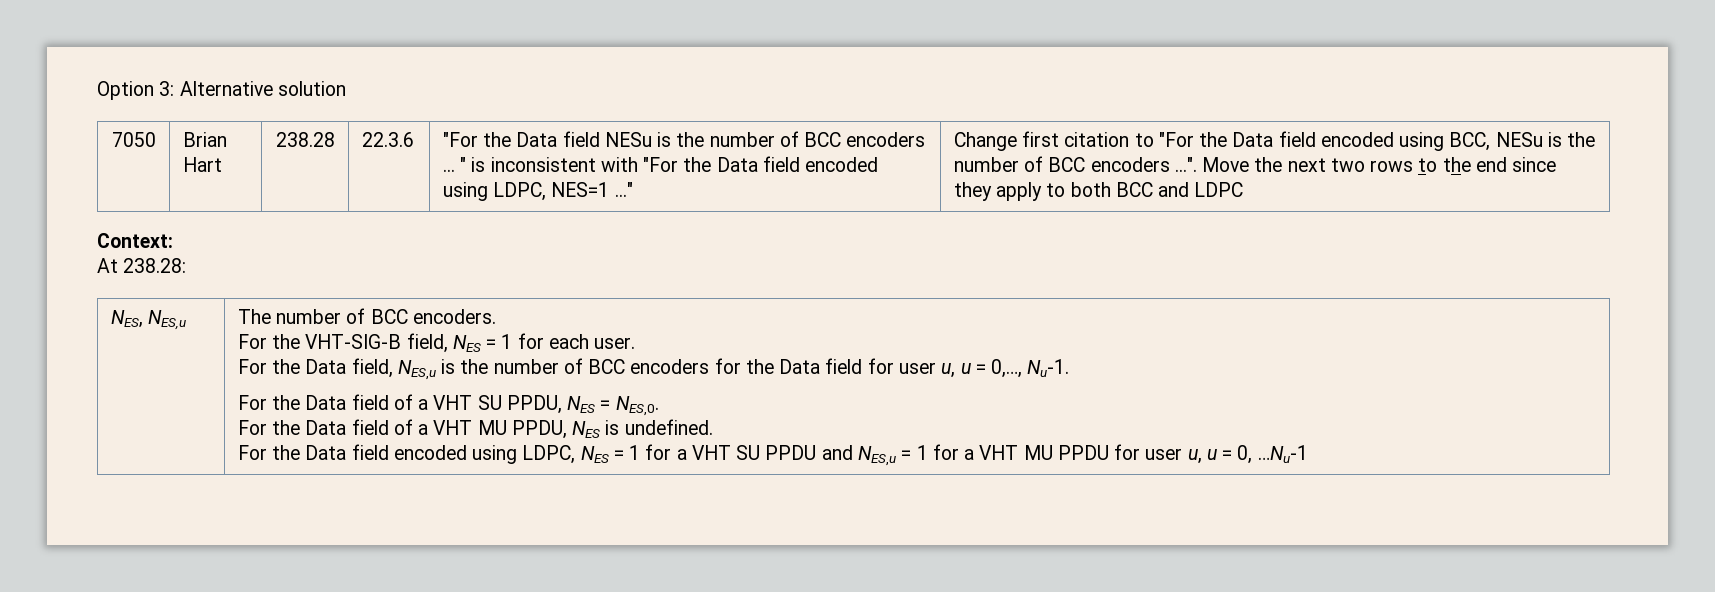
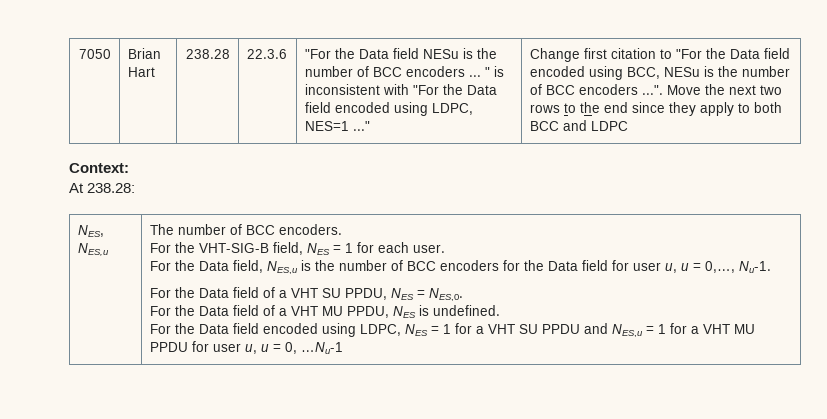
- Option 3: Alternative solution

